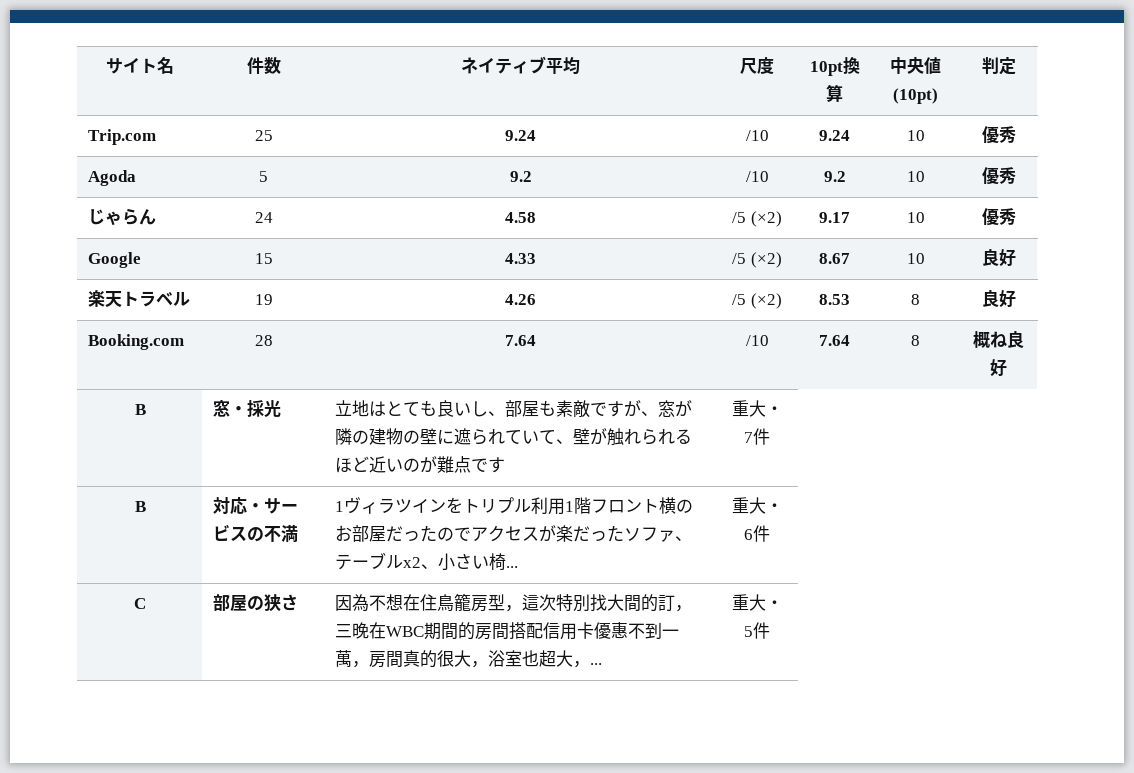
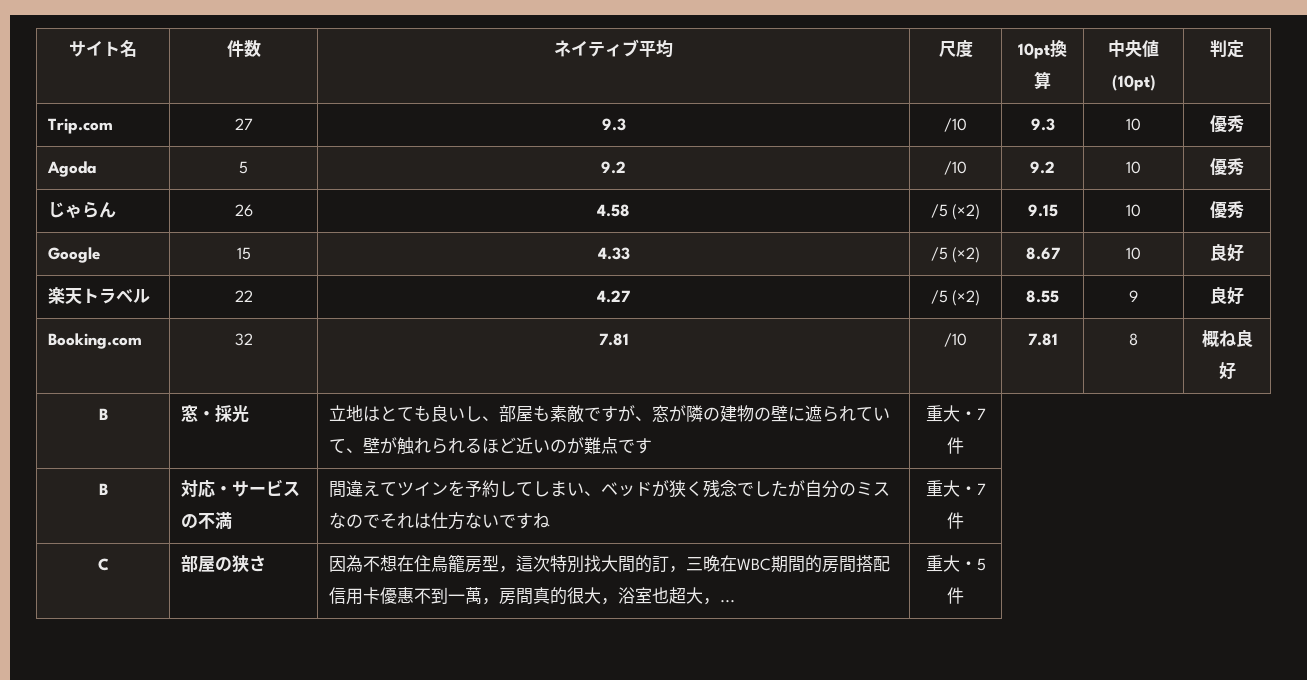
- Trip.com | 25 | 9.24 | /10 | 9.24 | 10 | 優秀
+ Trip.com | 27 | 9.3 | /10 | 9.3 | 10 | 優秀
- じゃらん | 24 | 4.58 | /5 (×2) | 9.17 | 10 | 優秀
+ じゃらん | 26 | 4.58 | /5 (×2) | 9.15 | 10 | 優秀
- 楽天トラベル | 19 | 4.26 | /5 (×2) | 8.53 | 8 | 良好
+ 楽天トラベル | 22 | 4.27 | /5 (×2) | 8.55 | 9 | 良好
- Booking.com | 28 | 7.64 | /10 | 7.64 | 8 | 概ね良好
+ Booking.com | 32 | 7.81 | /10 | 7.81 | 8 | 概ね良好
- B | 対応・サービスの不満 | 1ヴィラツインをトリプル利用1階フロント横のお部屋だったのでアクセスが楽だったソファ、テーブルx2、小さい椅... | 重大・6件
+ B | 対応・サービスの不満 | 間違えてツインを予約してしまい、ベッドが狭く残念でしたが自分のミスなのでそれは仕方ないですね | 重大・7件

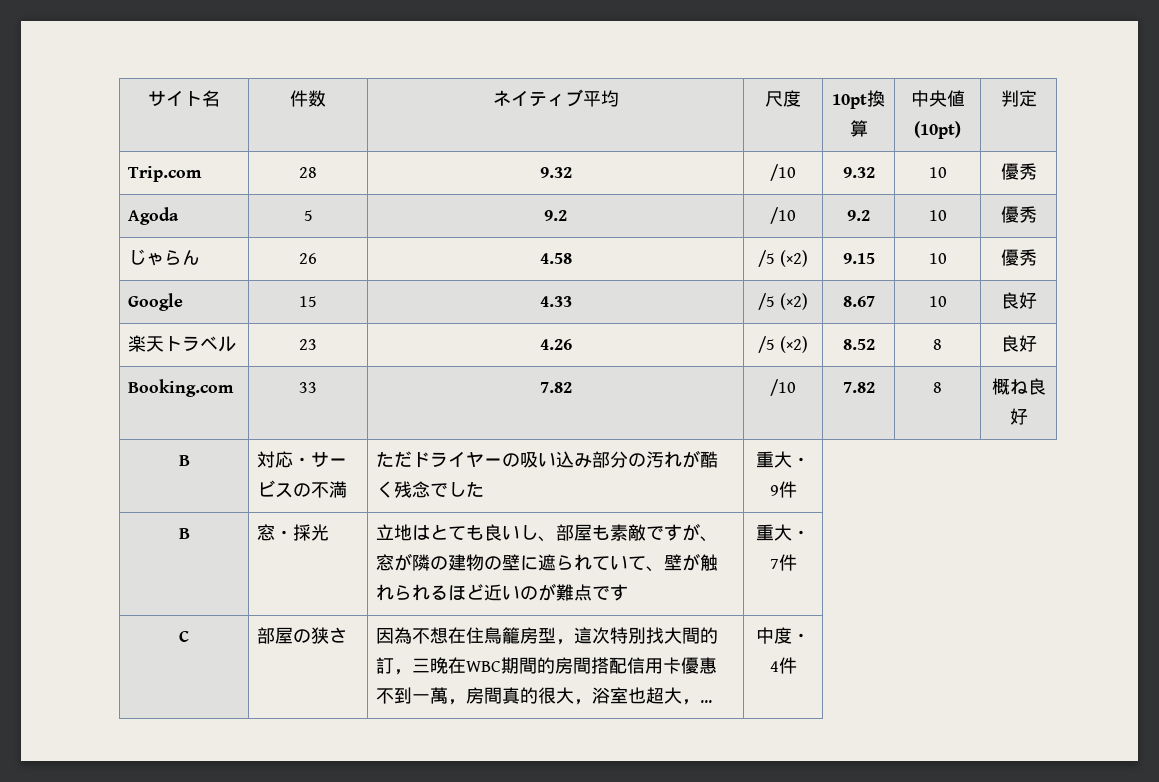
- Trip.com | 27 | 9.3 | /10 | 9.3 | 10 | 優秀
+ Trip.com | 28 | 9.32 | /10 | 9.32 | 10 | 優秀
- 楽天トラベル | 22 | 4.27 | /5 (×2) | 8.55 | 9 | 良好
+ 楽天トラベル | 23 | 4.26 | /5 (×2) | 8.52 | 8 | 良好
- Booking.com | 32 | 7.81 | /10 | 7.81 | 8 | 概ね良好
+ Booking.com | 33 | 7.82 | /10 | 7.82 | 8 | 概ね良好
+ B | 対応・サービスの不満 | ただドライヤーの吸い込み部分の汚れが酷く残念でした | 重大・9件
- B | 対応・サービスの不満 | 間違えてツインを予約してしまい、ベッドが狭く残念でしたが自分のミスなのでそれは仕方ないですね | 重大・7件
- C | 部屋の狭さ | 因為不想在住鳥籠房型，這次特別找大間的訂，三晚在WBC期間的房間搭配信用卡優惠不到一萬，房間真的很大，浴室也超大，... | 重大・5件
+ C | 部屋の狭さ | 因為不想在住鳥籠房型，這次特別找大間的訂，三晚在WBC期間的房間搭配信用卡優惠不到一萬，房間真的很大，浴室也超大，... | 中度・4件

